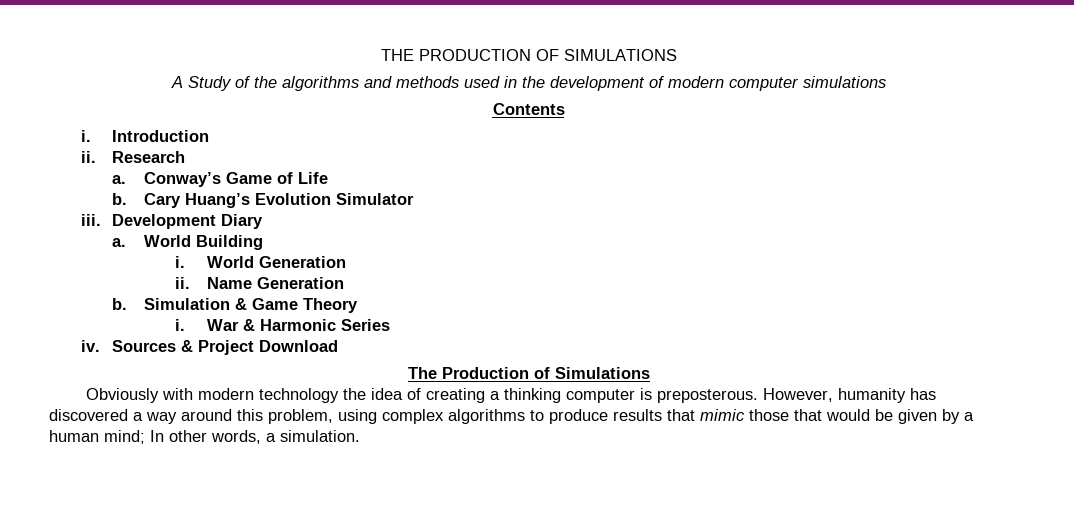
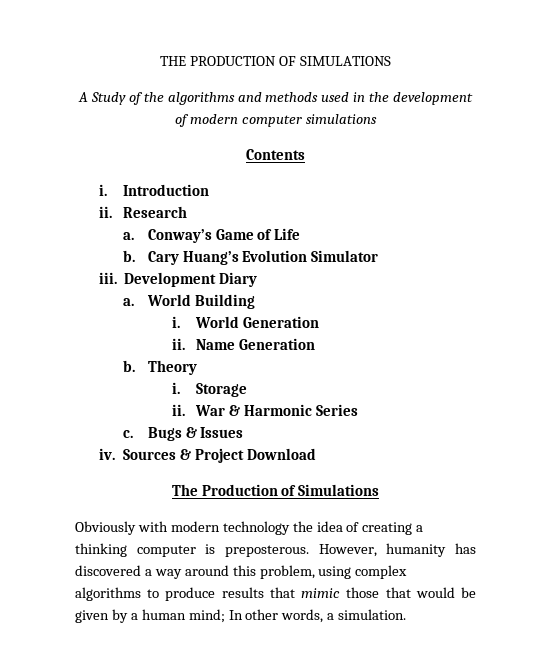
- Simulation & Game Theory
- i.
+ Theory
+ i. Storage
+ ii.
+ c. Bugs & Issues

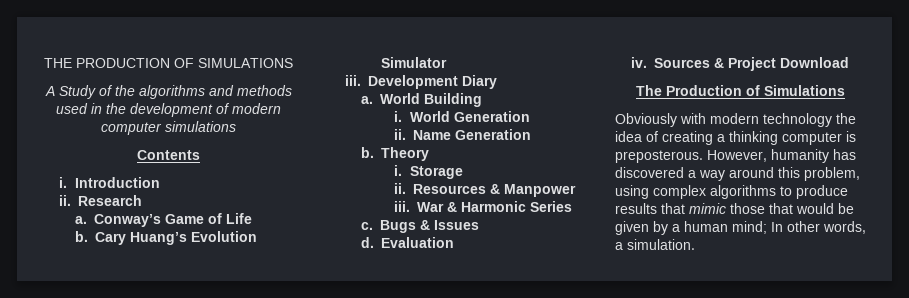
+ Resources & Manpower
+ iii.
+ d. Evaluation

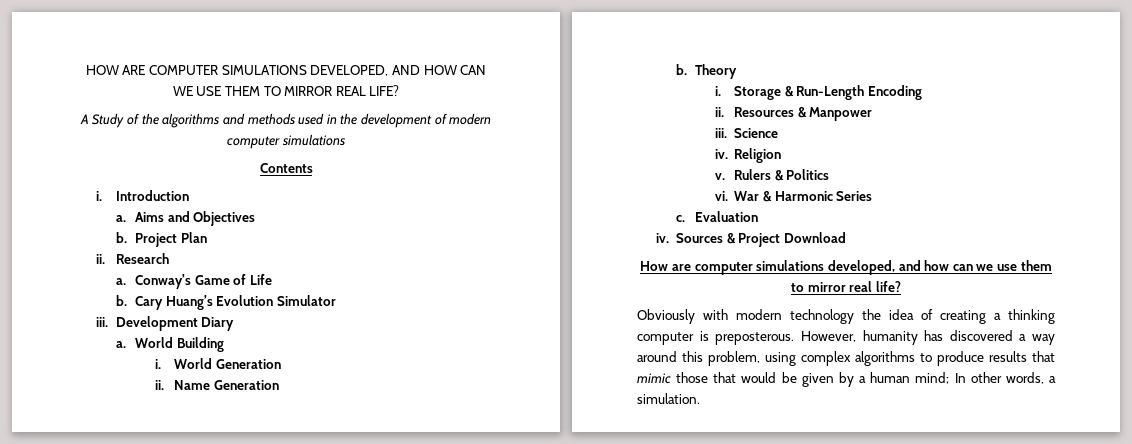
- THE PRODUCTION OF SIMULATIONS
+ HOW ARE COMPUTER SIMULATIONS DEVELOPED, AND HOW CAN WE USE THEM TO MIRROR REAL LIFE?
+ a. Aims and Objectives
+ b. Project Plan
- Storage
+ Storage & Run-Length Encoding
+ Science
+ iv. Religion
+ v. Rulers & Politics
+ vi.
- Bugs & Issues
- d.
- The Production of Simulations
+ How are computer simulations developed, and how can we use them to mirror real life?

